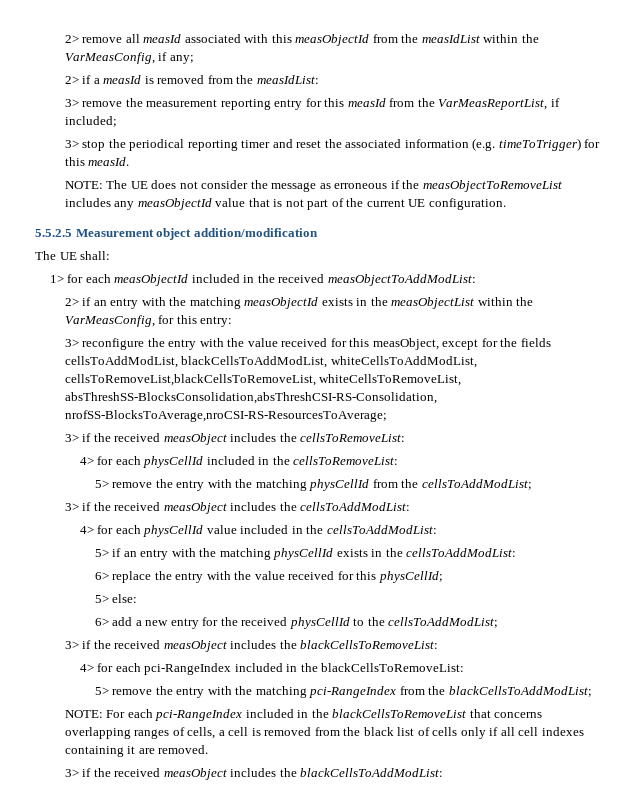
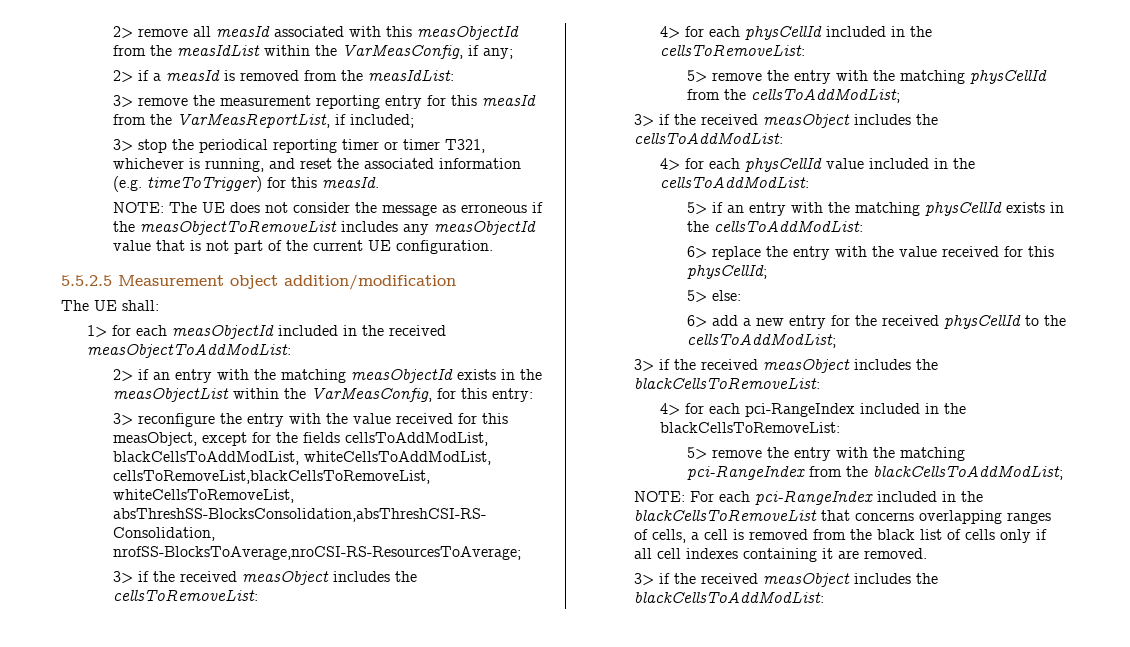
- 3> stop the periodical reporting timer and reset the associated information (e.g. timeToTrigger) for this measId.
+ 3> stop the periodical reporting timer or timer T321, whichever is running, and reset the associated information (e.g. timeToTrigger) for this measId.

